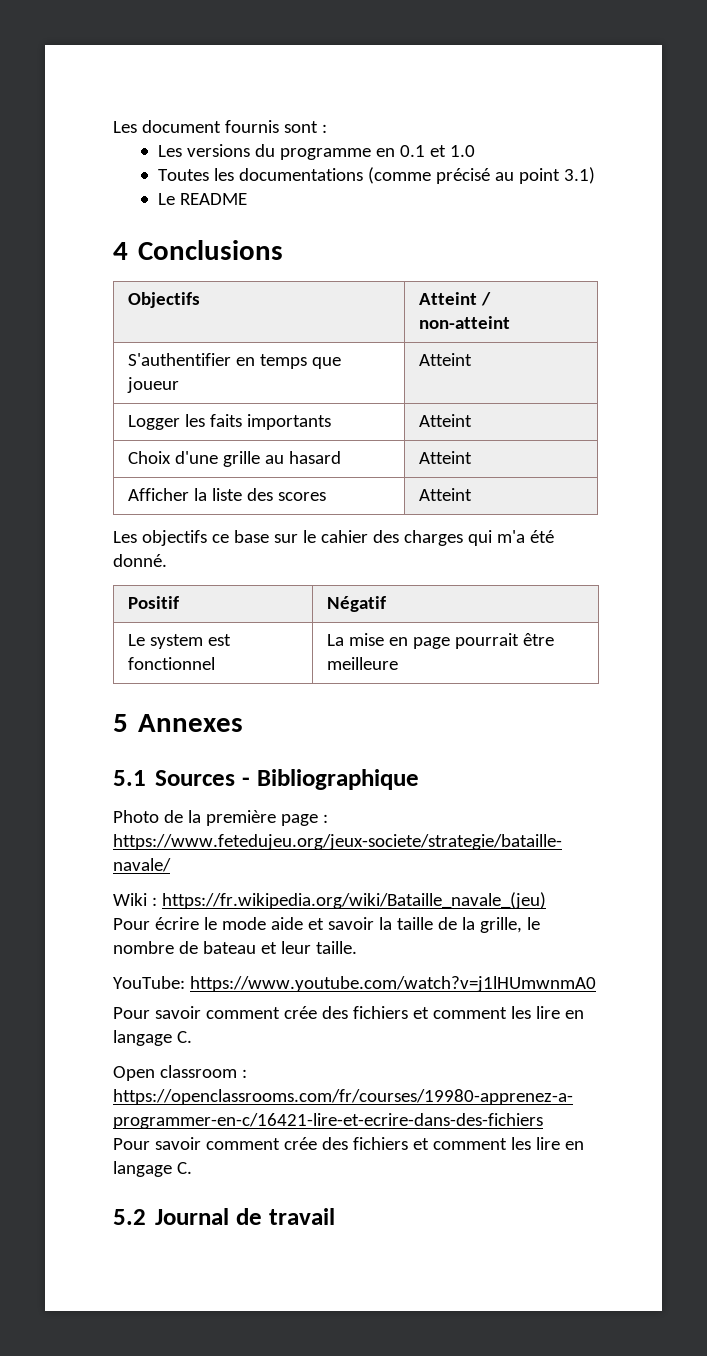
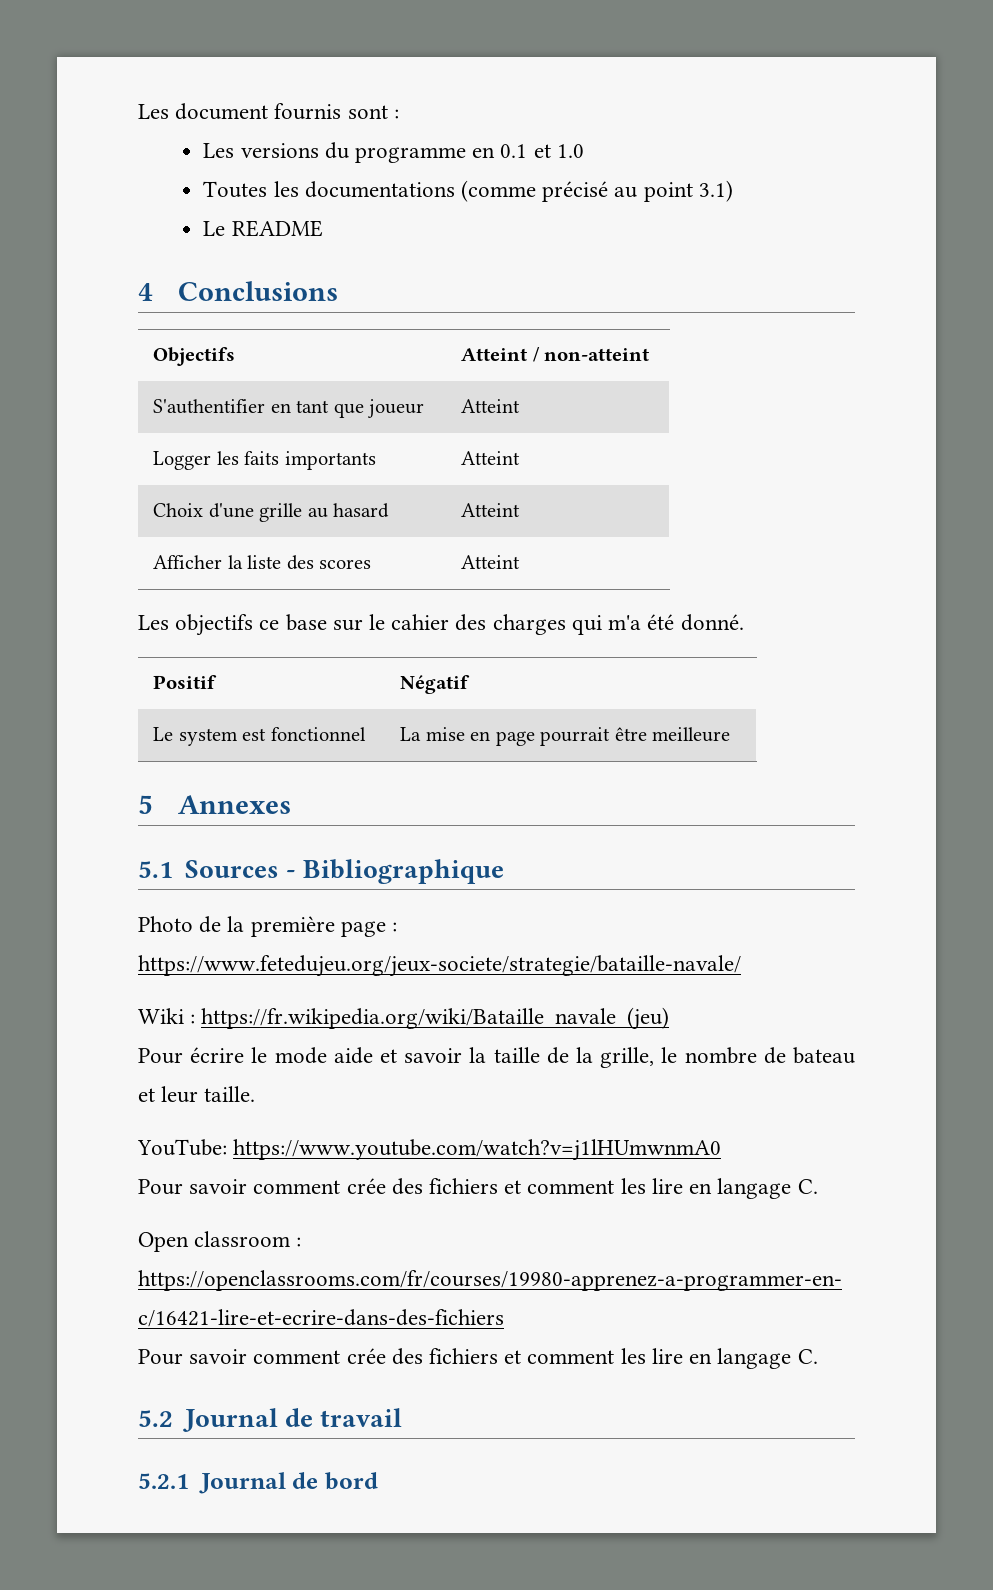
- S'authentifier en temps que joueur | Atteint
+ S'authentifier en tant que joueur | Atteint
+ 5.2.1 Journal de bord

